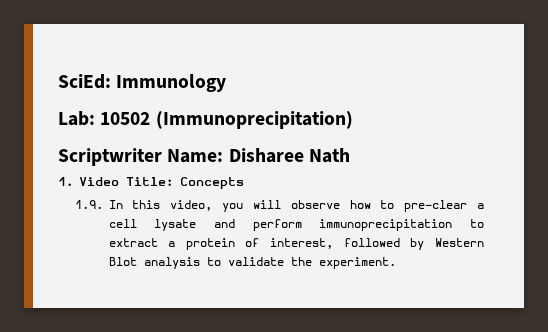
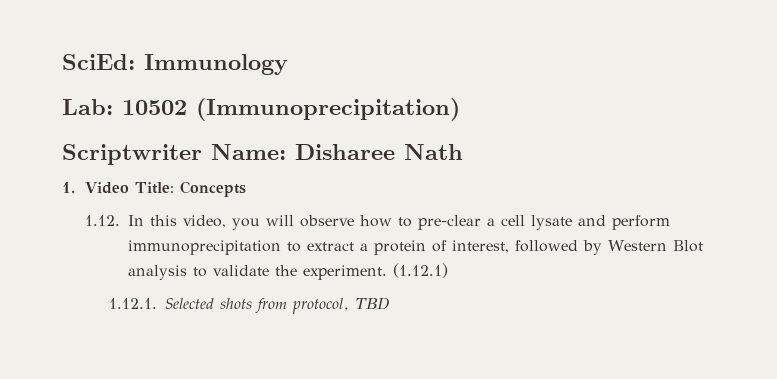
- 1.9. In this video, you will observe how to pre-clear a cell lysate and perform immunoprecipitation to extract a protein of interest, followed by Western Blot analysis to validate the experiment.
+ 1.12. In this video, you will observe how to pre-clear a cell lysate and perform immunoprecipitation to extract a protein of interest, followed by Western Blot analysis to validate the experiment.
+ (1.12.1)
+ 1.12.1. Selected shots from protocol, TBD

